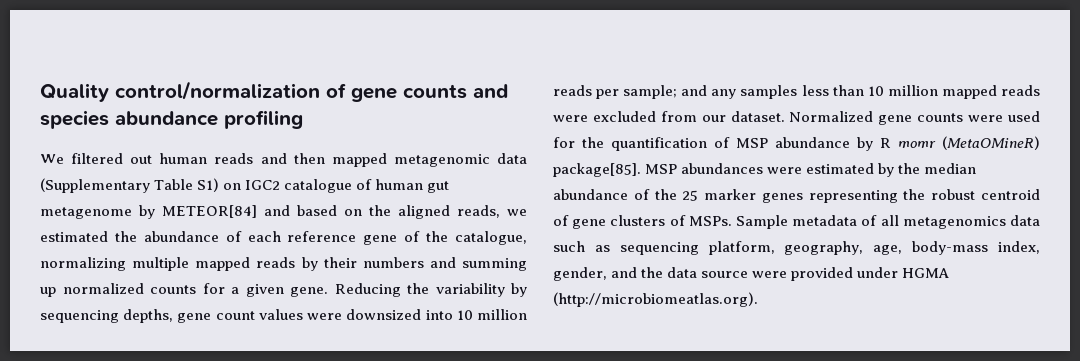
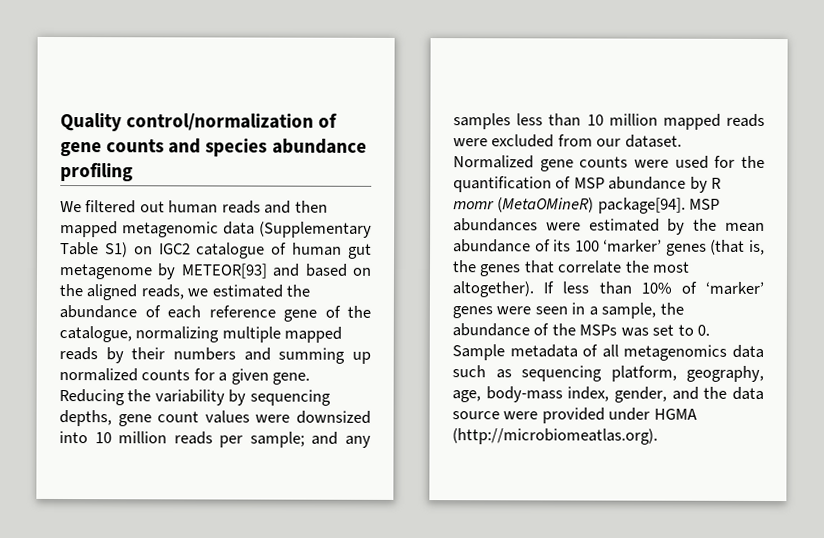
- We filtered out human reads and then mapped metagenomic data (Supplementary Table S1) on IGC2 catalogue of human gut metagenome by METEOR[84] and based on the aligned reads, we estimated the abundance of each reference gene of the catalogue, normalizing multiple mapped reads by their numbers and summing up normalized counts for a given gene.
+ We filtered out human reads and then mapped metagenomic data (Supplementary Table S1) on IGC2 catalogue of human gut metagenome by METEOR[93] and based on the aligned reads, we estimated the abundance of each reference gene of the catalogue, normalizing multiple mapped reads by their numbers and summing up normalized counts for a given gene.
- Normalized gene counts were used for the quantification of MSP abundance by R momr (MetaOMineR) package[85].
+ Normalized gene counts were used for the quantification of MSP abundance by R momr (MetaOMineR) package[94].
- MSP abundances were estimated by the median abundance of the 25 marker genes representing the robust centroid of gene clusters of MSPs. Sample metadata of all metagenomics data such as sequencing platform, geography, age, body-mass index, gender, and the data source were provided under HGMA (http://microbiomeatlas.org).
+ MSP abundances were estimated by the mean abundance of its 100 ‘marker’ genes (that is, the genes that correlate the most altogether). If less than 10% of ‘marker’ genes were seen in a sample, the abundance of the MSPs was set to 0. Sample metadata of all metagenomics data such as sequencing platform, geography, age, body-mass index, gender, and the data source were provided under HGMA (http://microbiomeatlas.org).

